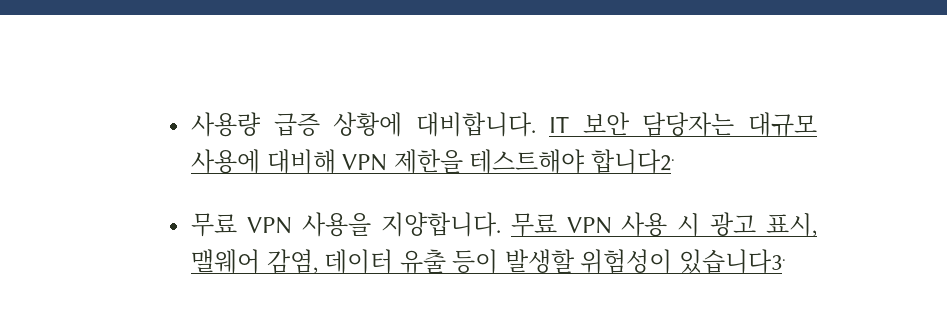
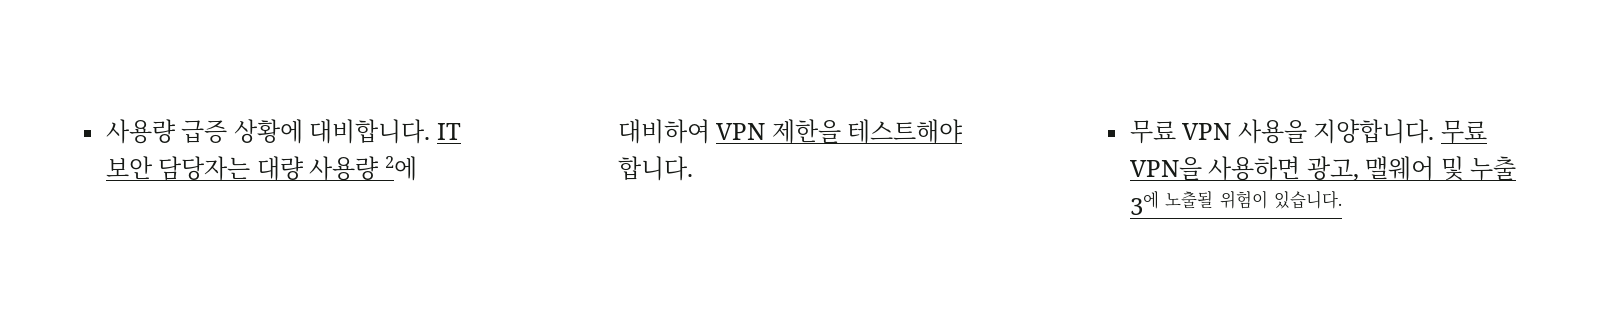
- IT 보안 담당자는 대규모 사용에 대비해 VPN 제한을 테스트해야 합니다2.
+ IT 보안 담당자는 대량 사용량 2에 대비하여 VPN 제한을 테스트해야 합니다.
- 무료 VPN 사용 시 광고 표시, 맬웨어 감염, 데이터 유출 등이 발생할 위험성이 있습니다3.
+ 무료 VPN을 사용하면 광고, 맬웨어 및 누출 3에 노출될 위험이 있습니다.

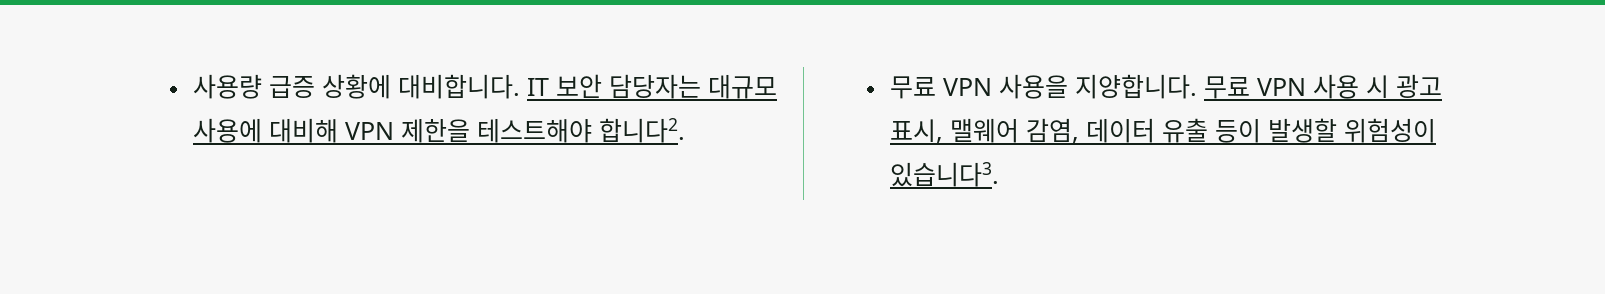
- IT 보안 담당자는 대량 사용량 2에 대비하여 VPN 제한을 테스트해야 합니다.
+ IT 보안 담당자는 대규모 사용에 대비해 VPN 제한을 테스트해야 합니다2.
- 무료 VPN을 사용하면 광고, 맬웨어 및 누출 3에 노출될 위험이 있습니다.
+ 무료 VPN 사용 시 광고 표시, 맬웨어 감염, 데이터 유출 등이 발생할 위험성이 있습니다3.

